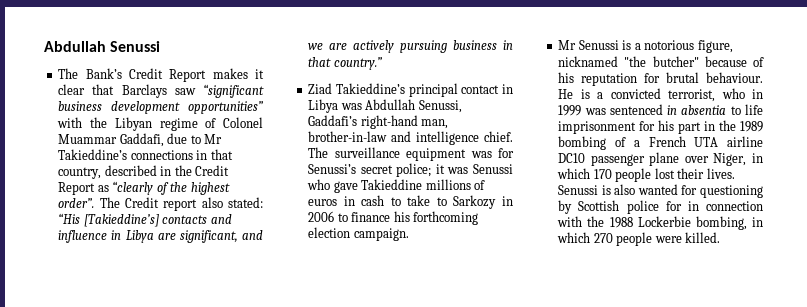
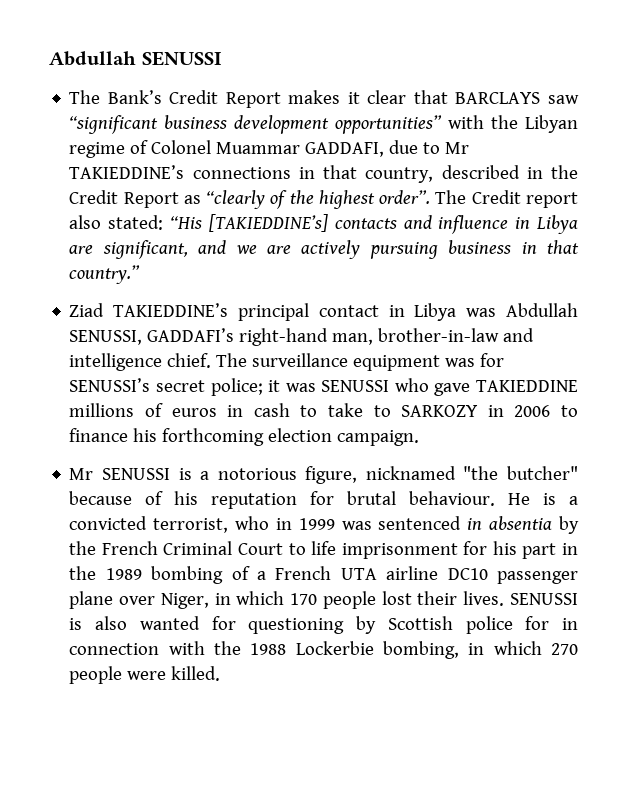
- Abdullah Senussi
+ Abdullah SENUSSI
- The Bank’s Credit Report makes it clear that Barclays saw “significant business development opportunities” with the Libyan regime of Colonel Muammar Gaddafi, due to Mr Takieddine’s connections in that country, described in the Credit Report as “clearly of the highest order”.
+ The Bank’s Credit Report makes it clear that BARCLAYS saw “significant business development opportunities” with the Libyan regime of Colonel Muammar GADDAFI, due to Mr TAKIEDDINE’s connections in that country, described in the Credit Report as “clearly of the highest order”.
- The Credit report also stated: “His [Takieddine’s] contacts and influence in Libya are significant, and we are actively pursuing business in that country.”
+ The Credit report also stated: “His [TAKIEDDINE’s] contacts and influence in Libya are significant, and we are actively pursuing business in that country.”
- Ziad Takieddine’s principal contact in Libya was Abdullah Senussi, Gaddafi’s right-hand man, brother-in-law and intelligence chief.
+ Ziad TAKIEDDINE’s principal contact in Libya was Abdullah SENUSSI, GADDAFI’s right-hand man, brother-in-law and intelligence chief.
- The surveillance equipment was for Senussi’s secret police; it was Senussi who gave Takieddine millions of euros in cash to take to Sarkozy in 2006 to finance his forthcoming election campaign.
+ The surveillance equipment was for SENUSSI’s secret police; it was SENUSSI who gave TAKIEDDINE millions of euros in cash to take to SARKOZY in 2006 to finance his forthcoming election campaign.
- Mr Senussi is a notorious figure, nicknamed "the butcher" because of his reputation for brutal behaviour.
+ Mr SENUSSI is a notorious figure, nicknamed "the butcher" because of his reputation for brutal behaviour.
- He is a convicted terrorist, who in 1999 was sentenced in absentia to life imprisonment for his part in the 1989 bombing of a French UTA airline DC10 passenger plane over Niger, in which 170 people lost their lives.
+ He is a convicted terrorist, who in 1999 was sentenced in absentia by the French Criminal Court to life imprisonment for his part in the 1989 bombing of a French UTA airline DC10 passenger plane over Niger, in which 170 people lost their lives.
- Senussi is also wanted for questioning by Scottish police for in connection with the 1988 Lockerbie bombing, in which 270 people were killed.
+ SENUSSI is also wanted for questioning by Scottish police for in connection with the 1988 Lockerbie bombing, in which 270 people were killed.

